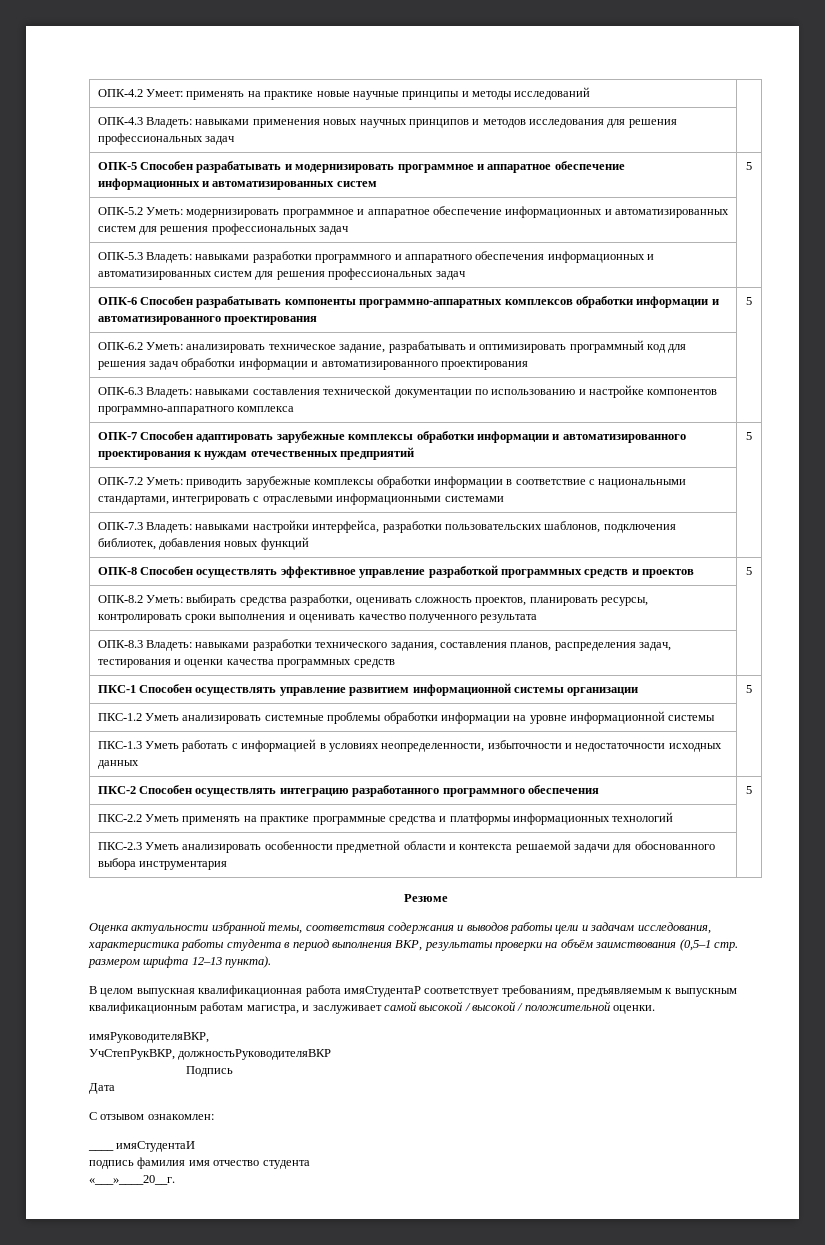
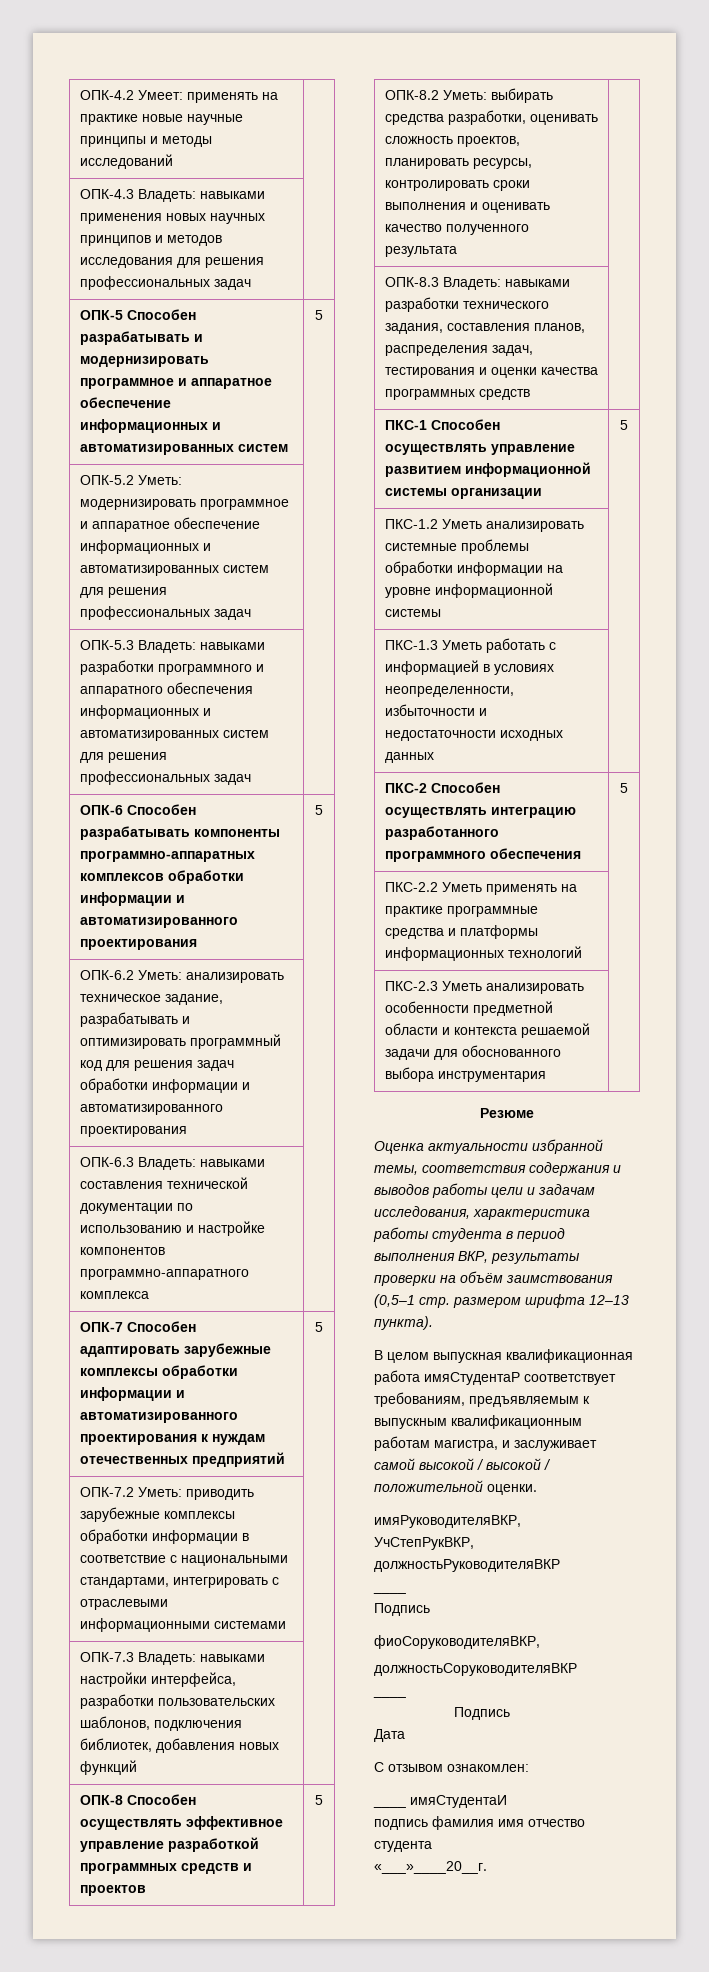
  УчСтепРукВКР, должностьРуководителяВКР
+ ____
+ Подпись
+ фиоСоруководителяВКР,
+ должностьСоруководителяВКР
+ ____

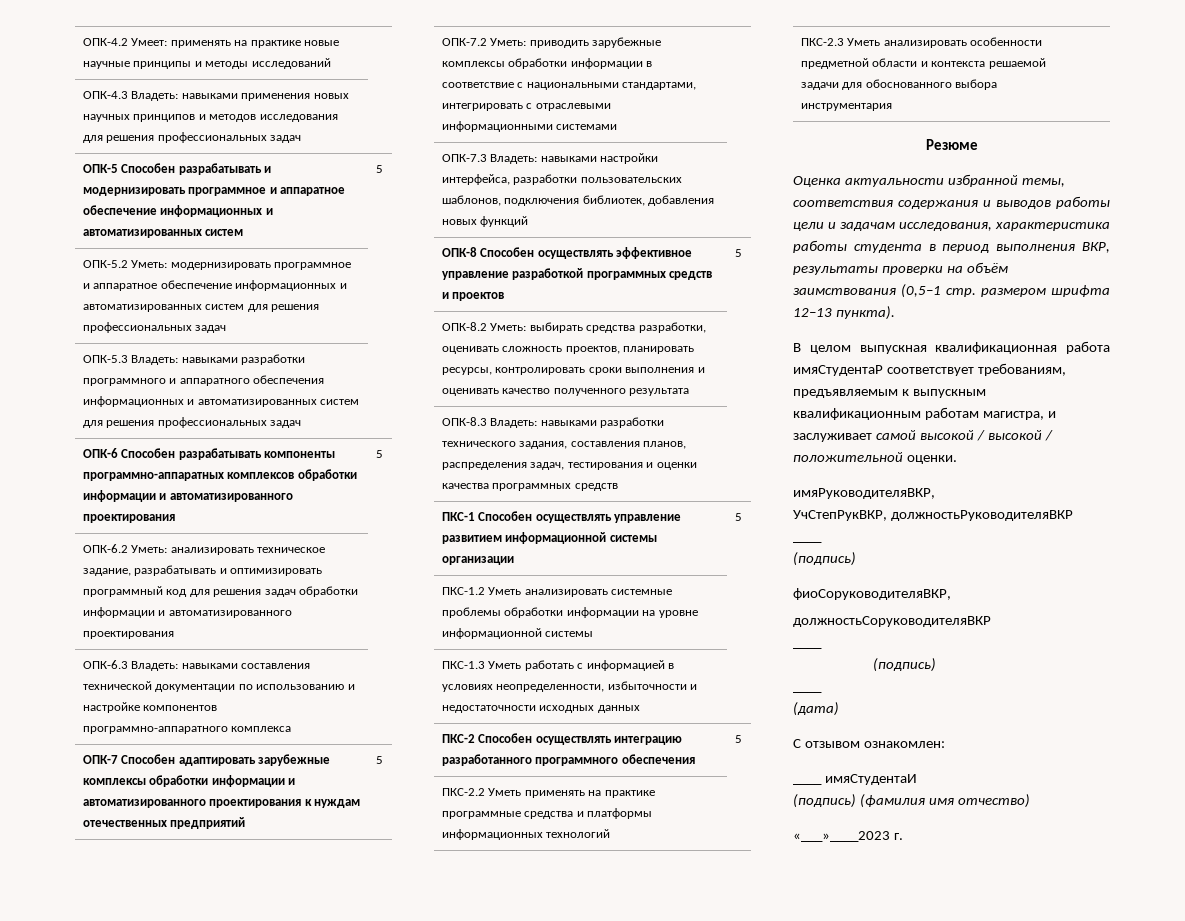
  УчСтепРукВКР, должностьРуководителяВКР
  ____
- Подпись
+ (подпись)
  должностьСоруководителяВКР
  ____
- Подпись
- Дата
+ (подпись)
+ ____
+ (дата)
- подпись фамилия имя отчество студента
- «___»____20__г.
+ (подпись) (фамилия имя отчество)
+ «___»____2023 г.

